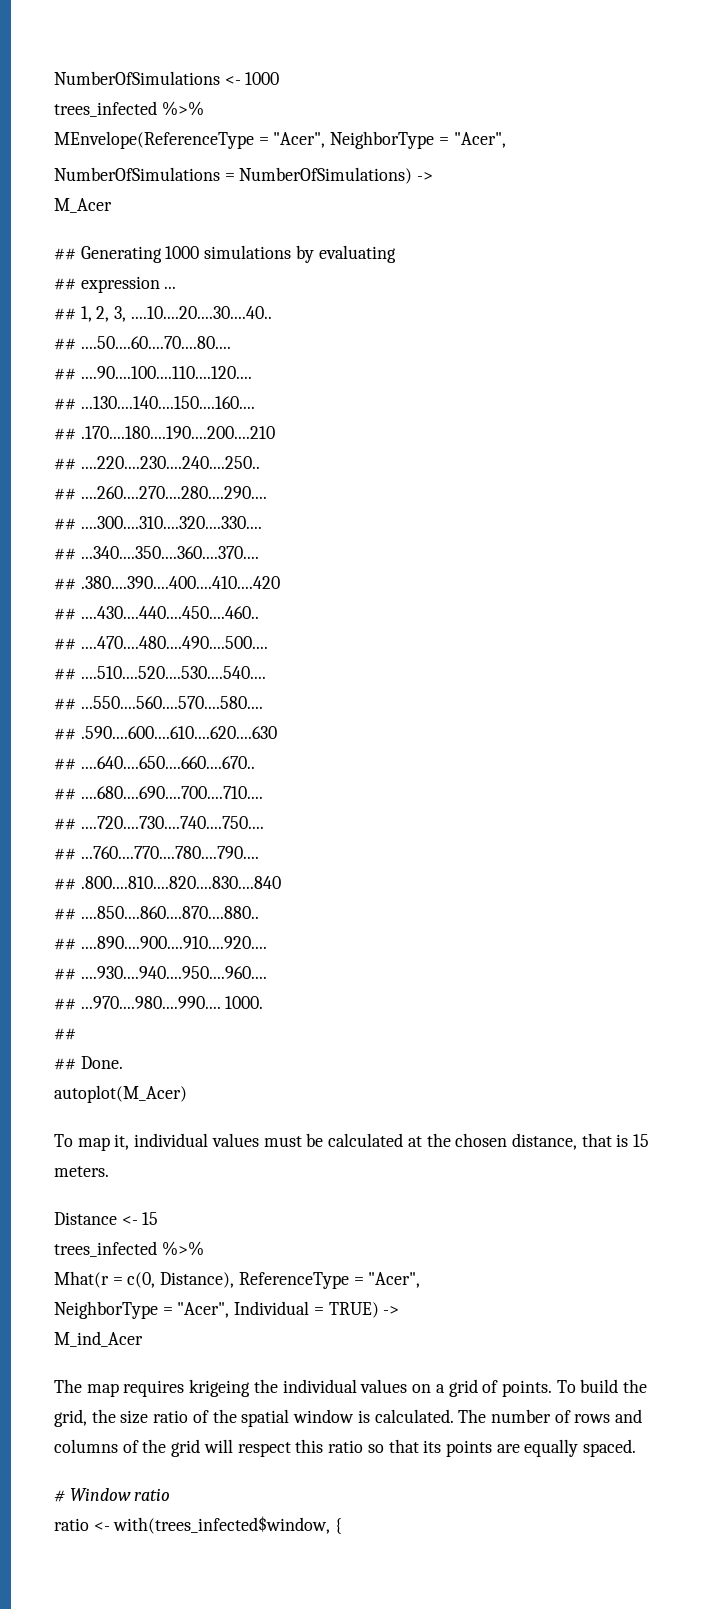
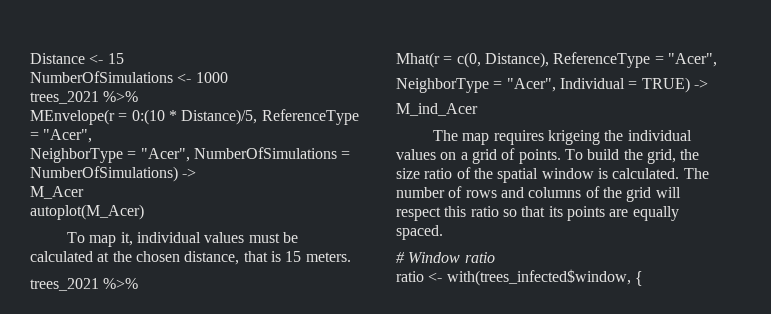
+ Distance <- 15
  NumberOfSimulations <- 1000
- trees_infected %>%
- MEnvelope(ReferenceType = "Acer", NeighborType = "Acer",
- NumberOfSimulations = NumberOfSimulations) ->
+ trees_2021 %>%
+ MEnvelope(r = 0:(10 * Distance)/5, ReferenceType = "Acer",
+ NeighborType = "Acer", NumberOfSimulations = NumberOfSimulations) ->
- ## Generating 1000 simulations by evaluating
- ## expression ...
- ## 1, 2, 3, ....10....20....30....40..
- ## ....50....60....70....80....
- ## ....90....100....110....120....
- ## ...130....140....150....160....
- ## .170....180....190....200....210
- ## ....220....230....240....250..
- ## ....260....270....280....290....
- ## ....300....310....320....330....
- ## ...340....350....360....370....
- ## .380....390....400....410....420
- ## ....430....440....450....460..
- ## ....470....480....490....500....
- ## ....510....520....530....540....
- ## ...550....560....570....580....
- ## .590....600....610....620....630
- ## ....640....650....660....670..
- ## ....680....690....700....710....
- ## ....720....730....740....750....
- ## ...760....770....780....790....
- ## .800....810....820....830....840
- ## ....850....860....870....880..
- ## ....890....900....910....920....
- ## ....930....940....950....960....
- ## ...970....980....990.... 1000.
- ##
- ## Done.
  To map it, individual values must be calculated at the chosen distance, that is 15 meters.
- Distance <- 15
- trees_infected %>%
+ trees_2021 %>%

